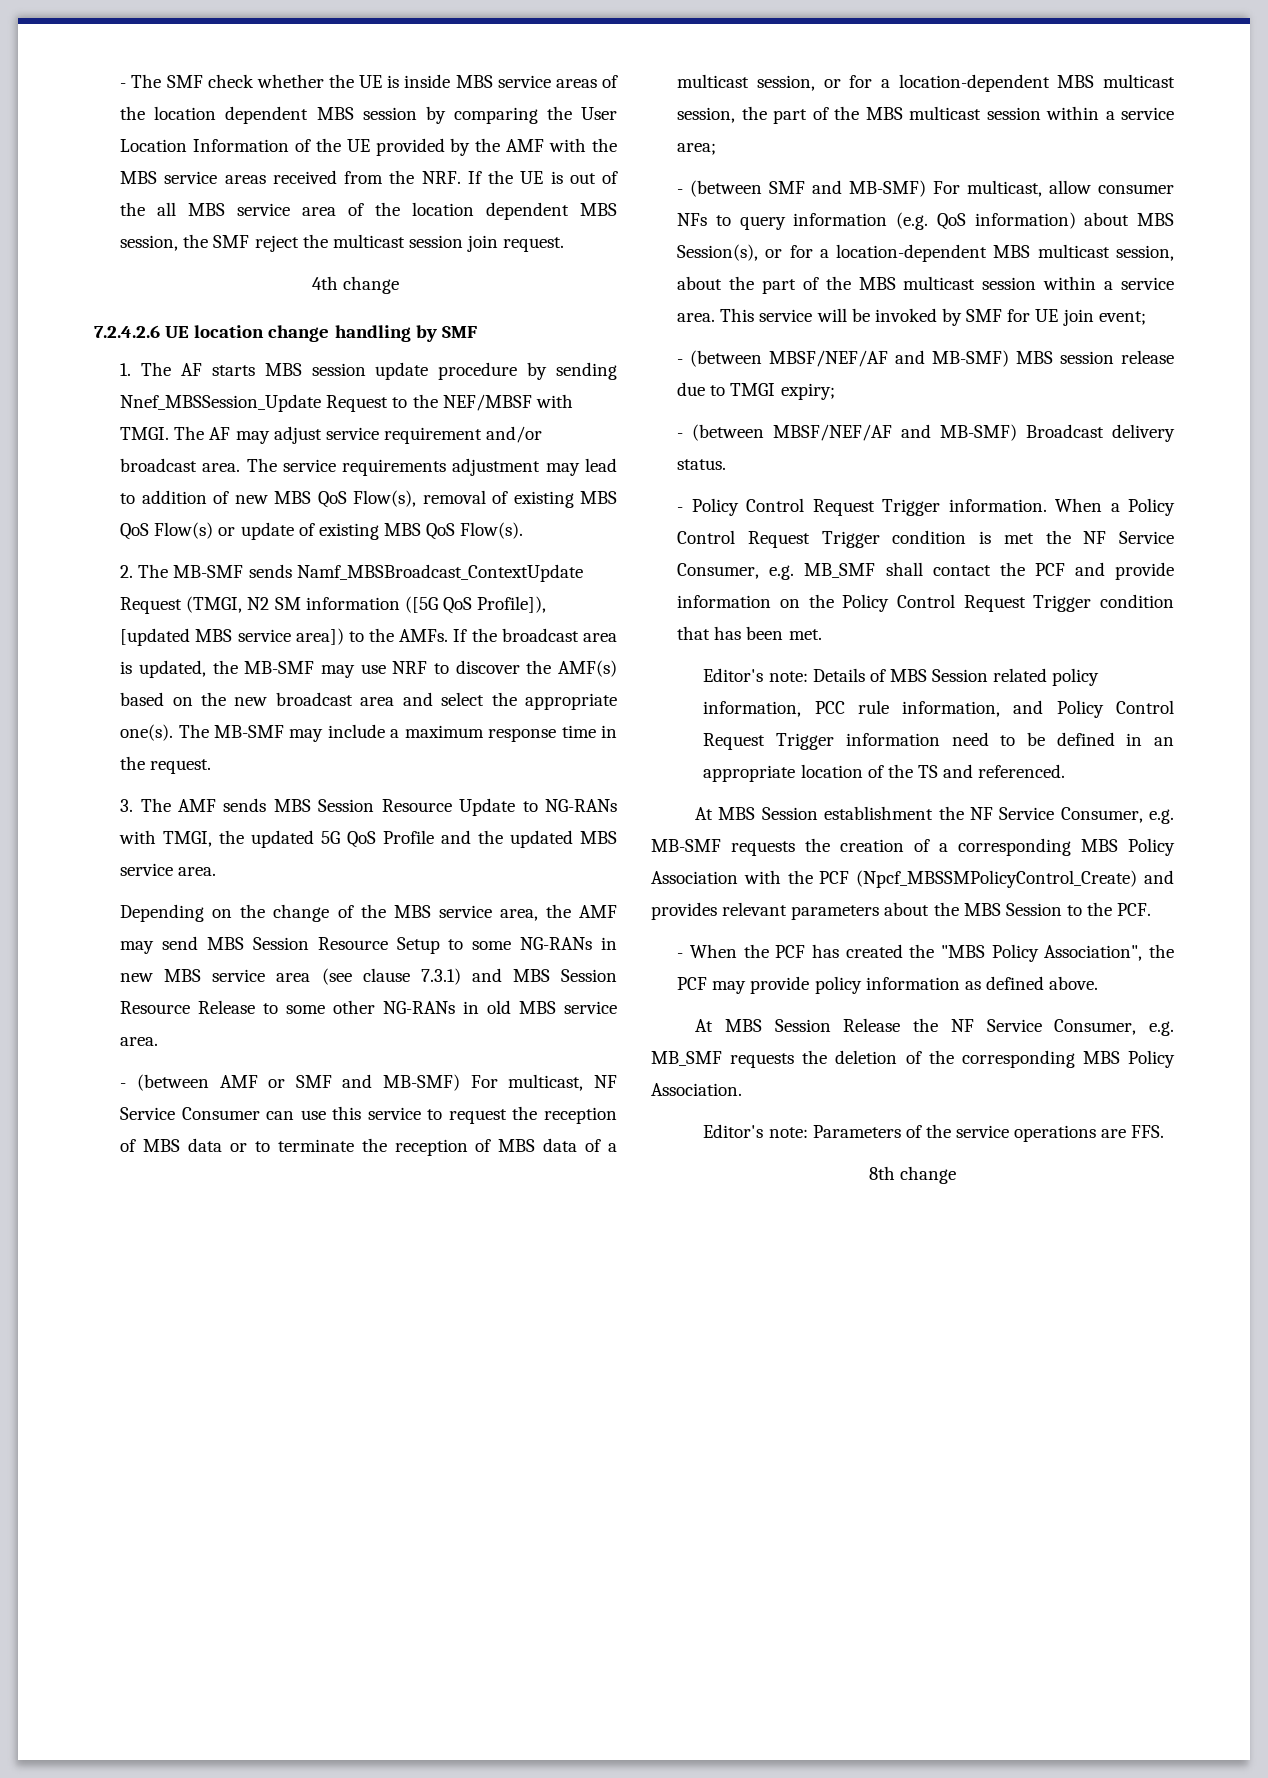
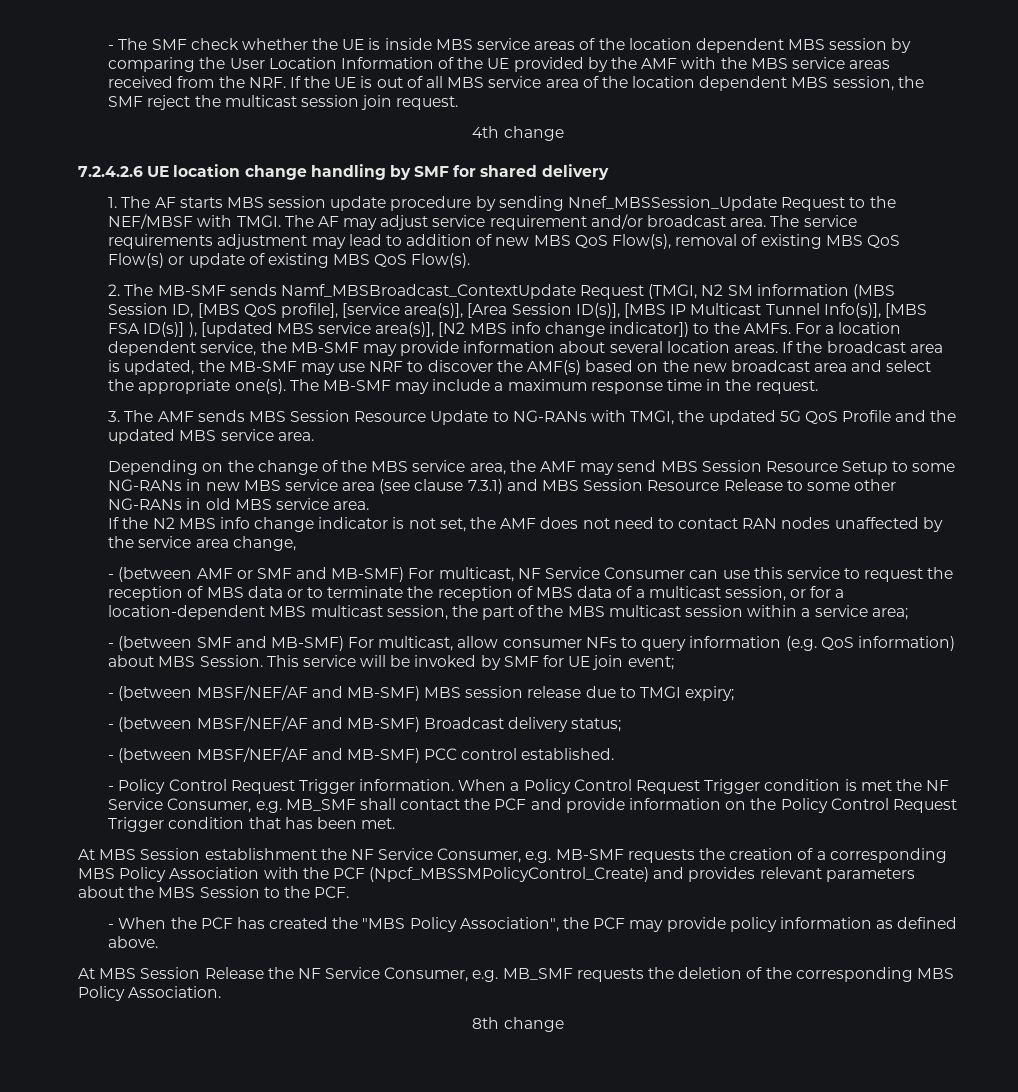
- - The SMF check whether the UE is inside MBS service areas of the location dependent MBS session by comparing the User Location Information of the UE provided by the AMF with the MBS service areas received from the NRF. If the UE is out of the all MBS service area of the location dependent MBS session, the SMF reject the multicast session join request.
+ - The SMF check whether the UE is inside MBS service areas of the location dependent MBS session by comparing the User Location Information of the UE provided by the AMF with the MBS service areas received from the NRF. If the UE is out of all MBS service area of the location dependent MBS session, the SMF reject the multicast session join request.
- 7.2.4.2.6 UE location change handling by SMF
+ 7.2.4.2.6 UE location change handling by SMF for shared delivery
- 2. The MB-SMF sends Namf_MBSBroadcast_ContextUpdate Request (TMGI, N2 SM information ([5G QoS Profile]), [updated MBS service area]) to the AMFs.
+ 2. The MB-SMF sends Namf_MBSBroadcast_ContextUpdate Request (TMGI, N2 SM information (MBS Session ID, [MBS QoS profile], [service area(s)], [Area Session ID(s)], [MBS IP Multicast Tunnel Info(s)], [MBS FSA ID(s)] ), [updated MBS service area(s)], [N2 MBS info change indicator]) to the AMFs. For a location dependent service, the MB-SMF may provide information about several location areas.
+ If the N2 MBS info change indicator is not set, the AMF does not need to contact RAN nodes unaffected by the service area change,
- - (between SMF and MB-SMF) For multicast, allow consumer NFs to query information (e.g. QoS information) about MBS Session(s), or for a location-dependent MBS multicast session, about the part of the MBS multicast session within a service area.
+ - (between SMF and MB-SMF) For multicast, allow consumer NFs to query information (e.g. QoS information) about MBS Session.
- - (between MBSF/NEF/AF and MB-SMF) Broadcast delivery status.
+ - (between MBSF/NEF/AF and MB-SMF) Broadcast delivery status;
+ - (between MBSF/NEF/AF and MB-SMF) PCC control established.
- Editor's note: Details of MBS Session related policy information, PCC rule information, and Policy Control Request Trigger information need to be defined in an appropriate location of the TS and referenced.
- Editor's note: Parameters of the service operations are FFS.

